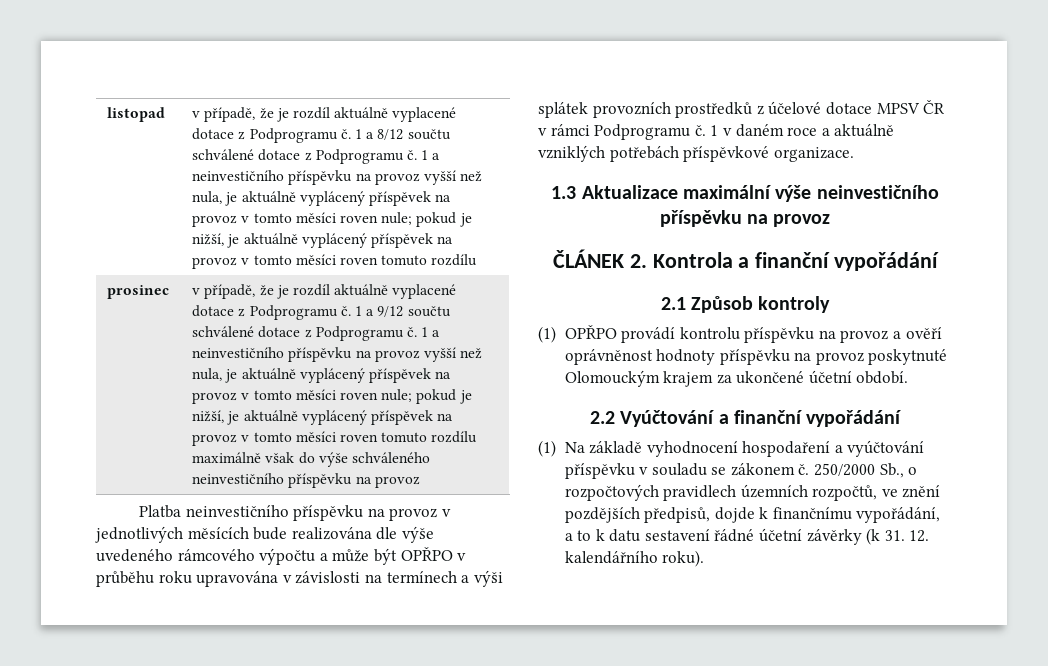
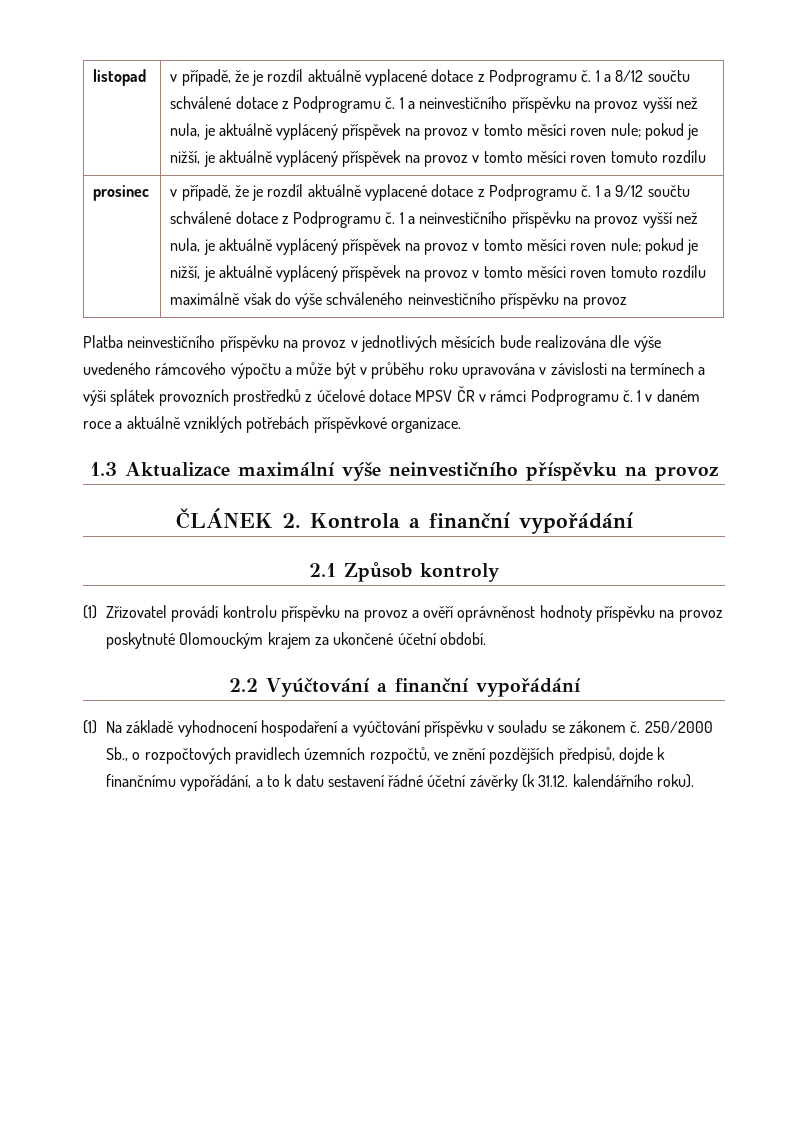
- Platba neinvestičního příspěvku na provoz v jednotlivých měsících bude realizována dle výše uvedeného rámcového výpočtu a může být OPŘPO v průběhu roku upravována v závislosti na termínech a výši splátek provozních prostředků z účelové dotace MPSV ČR v rámci Podprogramu č.
+ Platba neinvestičního příspěvku na provoz v jednotlivých měsících bude realizována dle výše uvedeného rámcového výpočtu a může být v průběhu roku upravována v závislosti na termínech a výši splátek provozních prostředků z účelové dotace MPSV ČR v rámci Podprogramu č.
- (1) OPŘPO provádí kontrolu příspěvku na provoz a ověří oprávněnost hodnoty příspěvku na provoz poskytnuté Olomouckým krajem za ukončené účetní období.
+ (1) Zřizovatel provádí kontrolu příspěvku na provoz a ověří oprávněnost hodnoty příspěvku na provoz poskytnuté Olomouckým krajem za ukončené účetní období.
- 250/2000 Sb., o rozpočtových pravidlech územních rozpočtů, ve znění pozdějších předpisů, dojde k finančnímu vypořádání, a to k datu sestavení řádné účetní závěrky (k 31. 12. kalendářního roku).
+ 250/2000 Sb., o rozpočtových pravidlech územních rozpočtů, ve znění pozdějších předpisů, dojde k finančnímu vypořádání, a to k datu sestavení řádné účetní závěrky (k 31.12. kalendářního roku).

